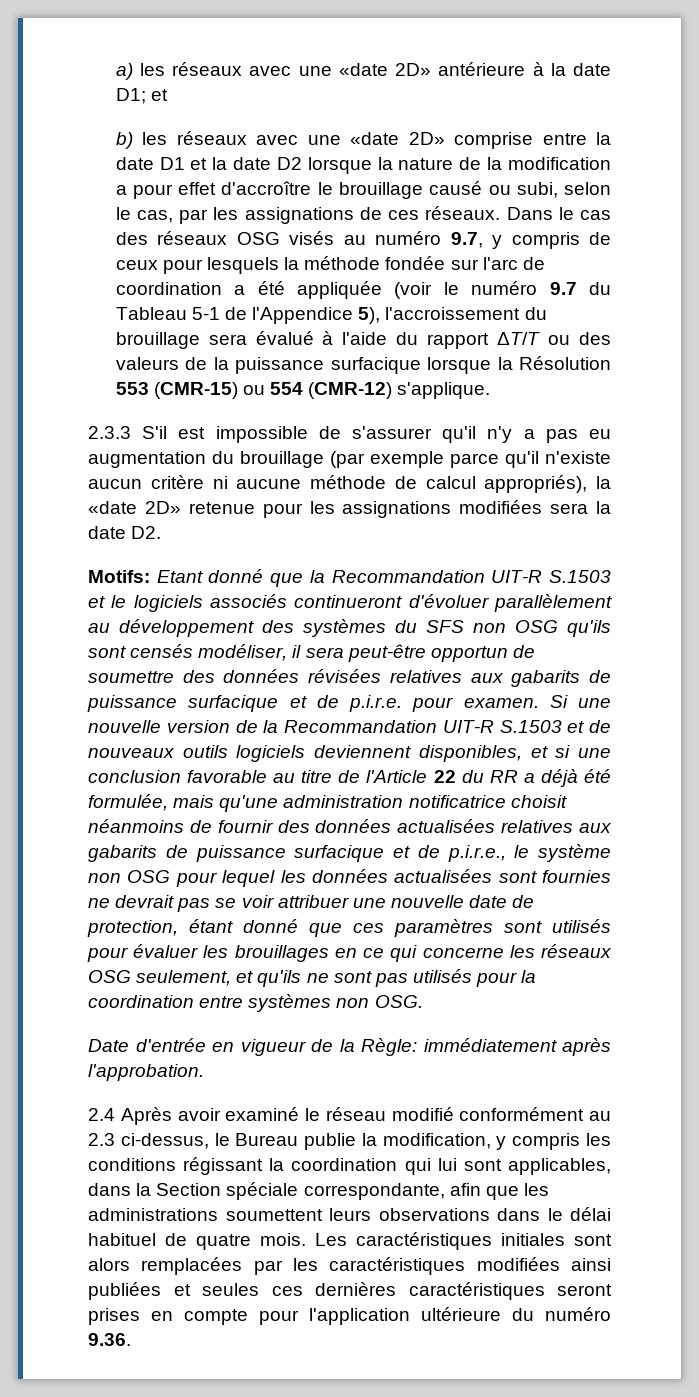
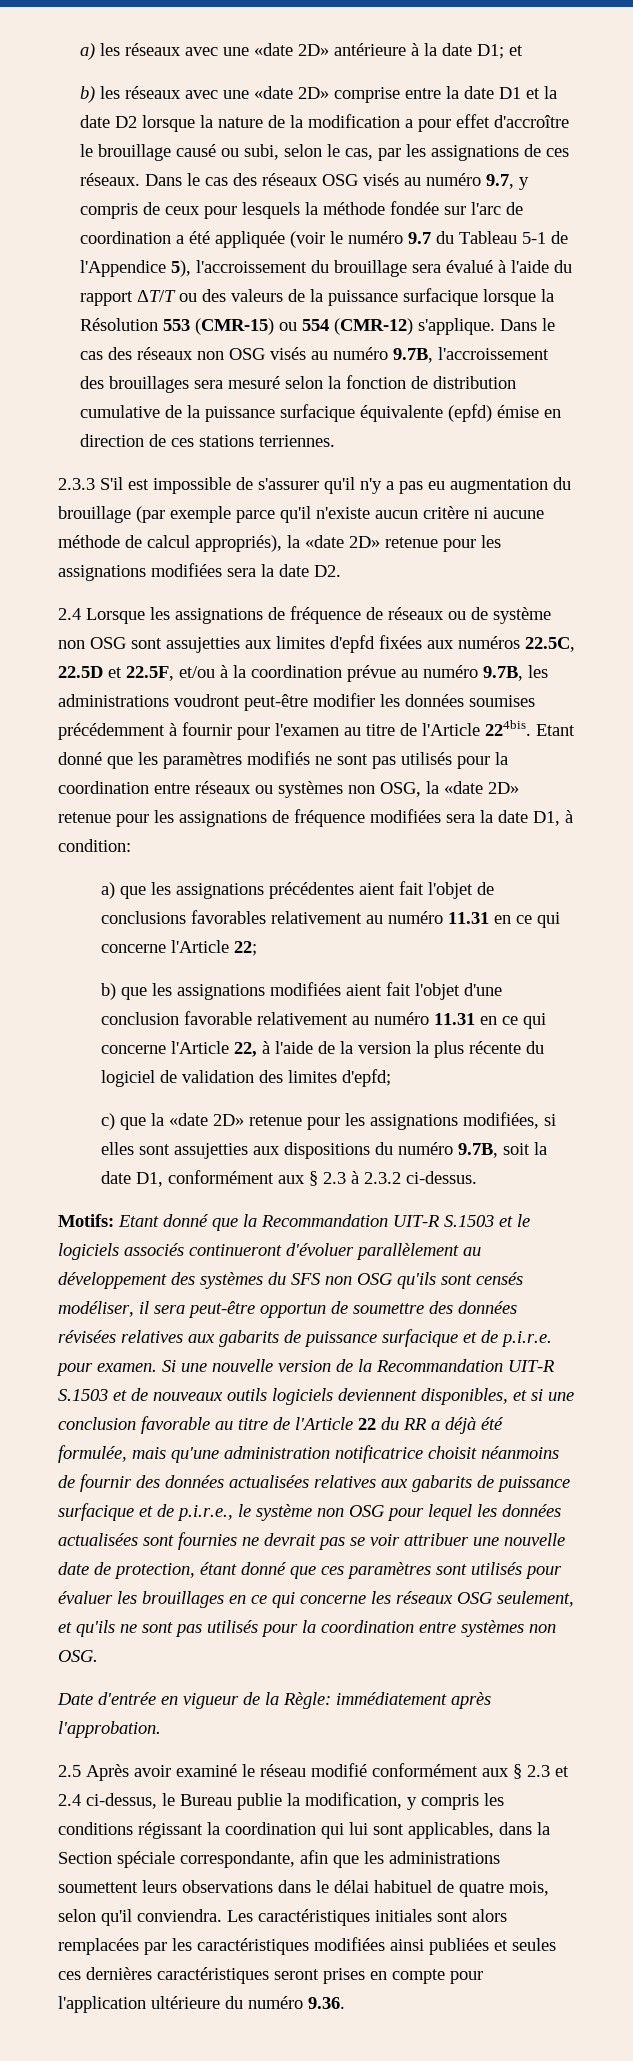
+ Dans le cas des réseaux non OSG visés au numéro 9.7B, l'accroissement des brouillages sera mesuré selon la fonction de distribution cumulative de la puissance surfacique équivalente (epfd) émise en direction de ces stations terriennes.
+ 2.4 Lorsque les assignations de fréquence de réseaux ou de système non OSG sont assujetties aux limites d'epfd fixées aux numéros 22.5C, 22.5D et 22.5F, et/ou à la coordination prévue au numéro 9.7B, les administrations voudront peut-être modifier les données soumises précédemment à fournir pour l'examen au titre de l'Article 224bis. Etant donné que les paramètres modifiés ne sont pas utilisés pour la coordination entre réseaux ou systèmes non OSG, la «date 2D» retenue pour les assignations de fréquence modifiées sera la date D1, à condition:
+ a) que les assignations précédentes aient fait l'objet de conclusions favorables relativement au numéro 11.31 en ce qui concerne l'Article 22;
+ b) que les assignations modifiées aient fait l'objet d'une conclusion favorable relativement au numéro 11.31 en ce qui concerne l'Article 22, à l'aide de la version la plus récente du logiciel de validation des limites d'epfd;
+ c) que la «date 2D» retenue pour les assignations modifiées, si elles sont assujetties aux dispositions du numéro 9.7B, soit la date D1, conformément aux § 2.3 à 2.3.2 ci-dessus.
- 2.4 Après avoir examiné le réseau modifié conformément au 2.3 ci-dessus, le Bureau publie la modification, y compris les conditions régissant la coordination qui lui sont applicables, dans la Section spéciale correspondante, afin que les administrations soumettent leurs observations dans le délai habituel de quatre mois.
+ 2.5 Après avoir examiné le réseau modifié conformément aux § 2.3 et 2.4 ci-dessus, le Bureau publie la modification, y compris les conditions régissant la coordination qui lui sont applicables, dans la Section spéciale correspondante, afin que les administrations soumettent leurs observations dans le délai habituel de quatre mois, selon qu'il conviendra.

